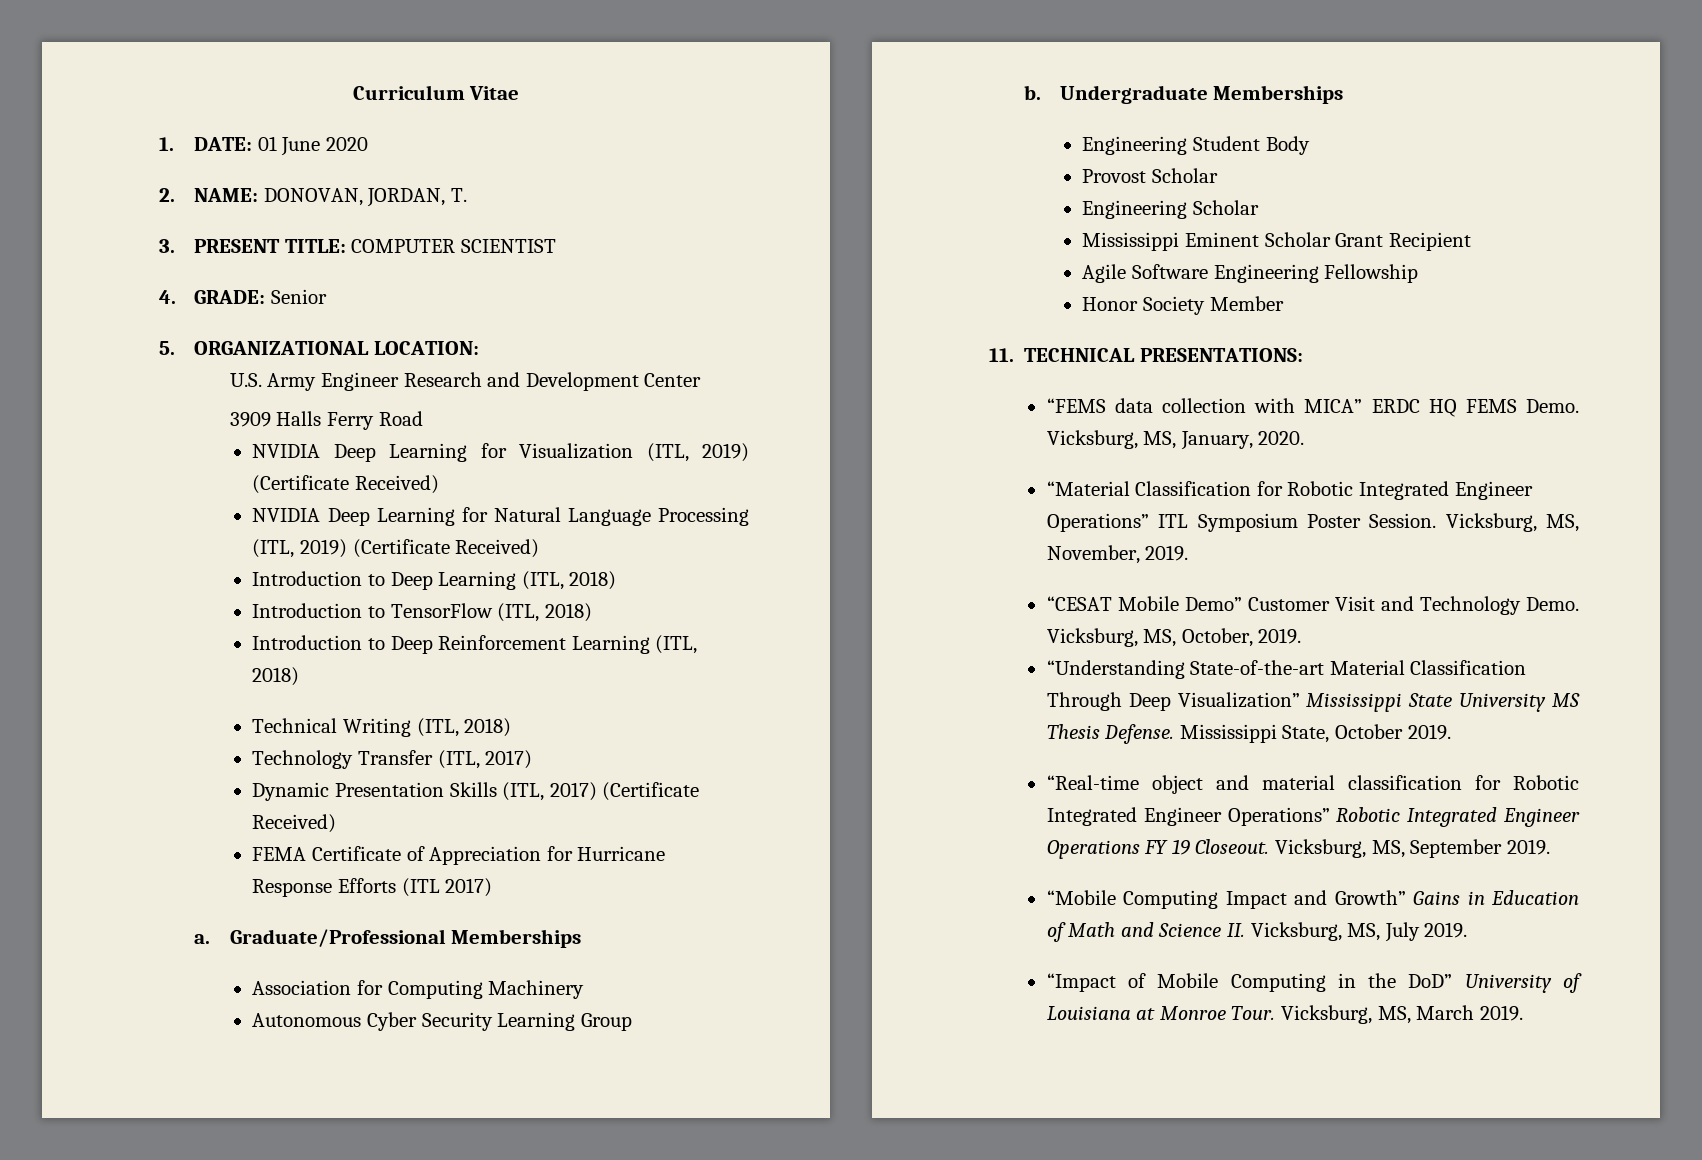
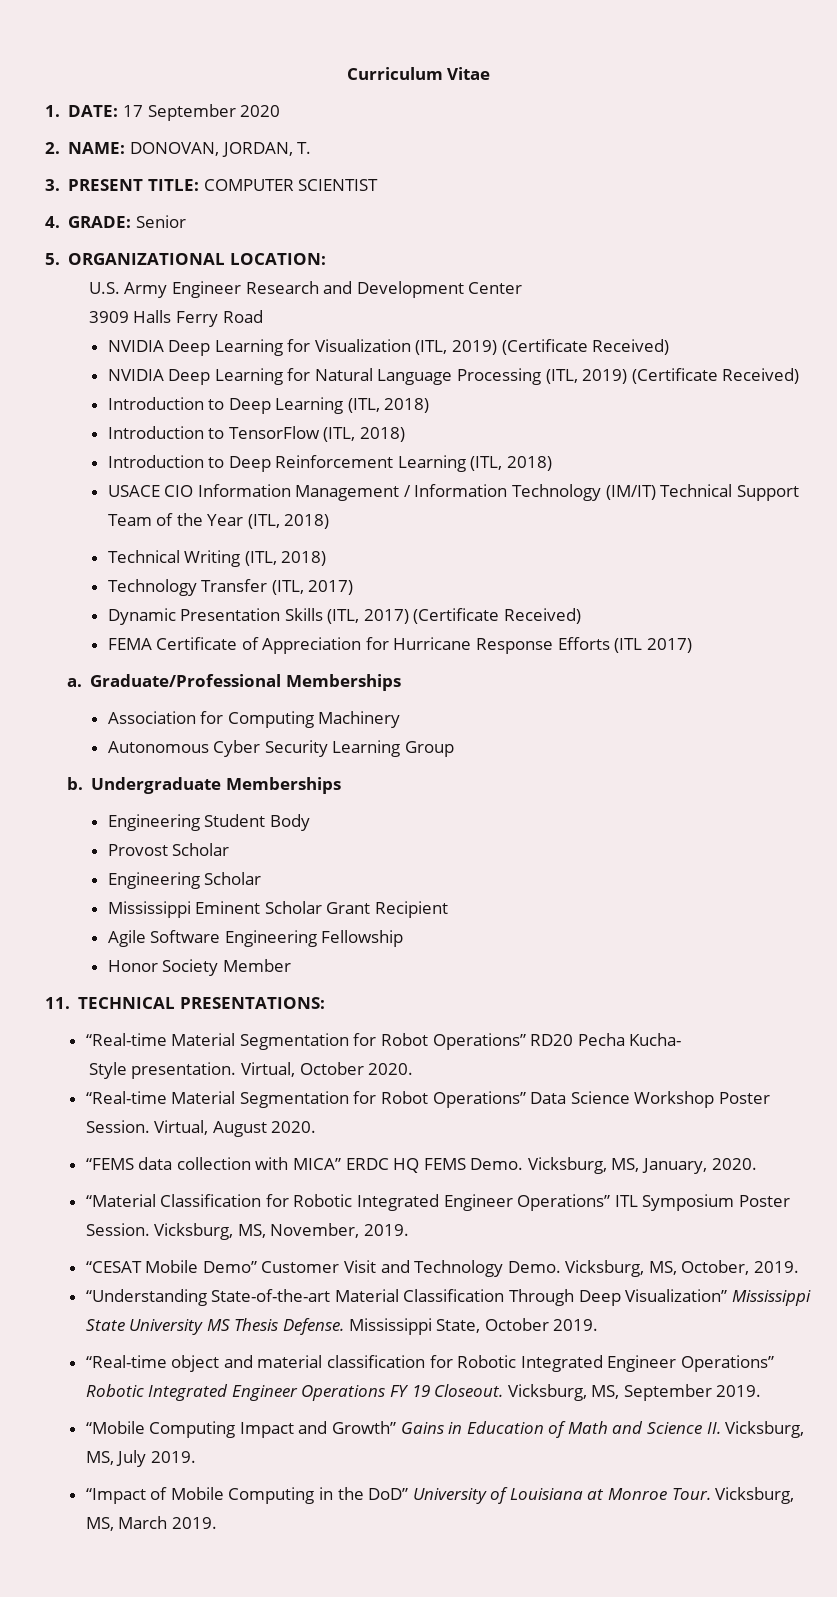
- 1. DATE: 01 June 2020
+ 1. DATE: 17 September 2020
+ USACE CIO Information Management / Information Technology (IM/IT) Technical Support Team of the Year (ITL, 2018)
+ “Real-time Material Segmentation for Robot Operations” RD20 Pecha Kucha-
+ Style presentation. Virtual, October 2020.
+ “Real-time Material Segmentation for Robot Operations” Data Science Workshop Poster Session. Virtual, August 2020.

